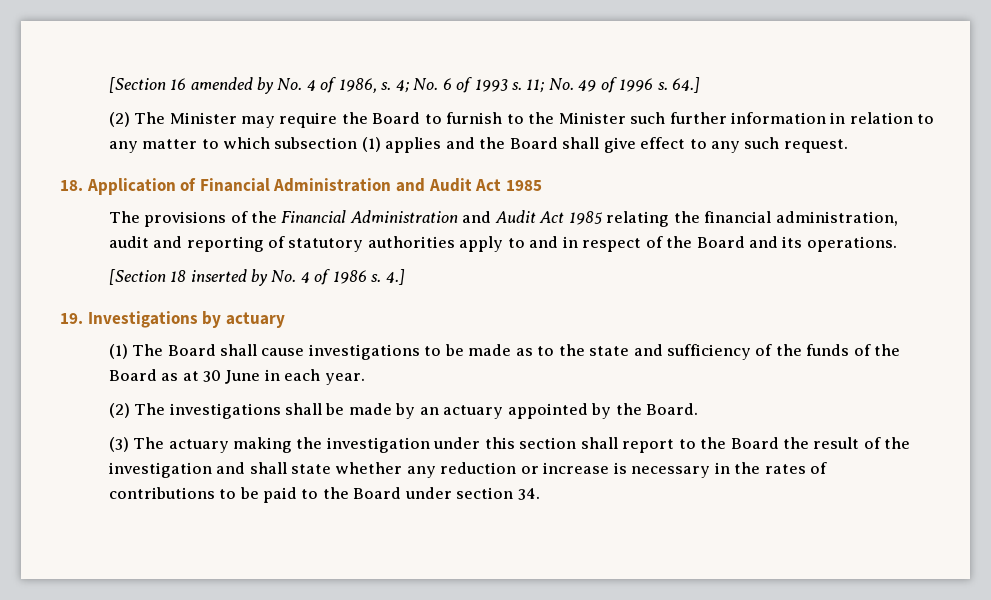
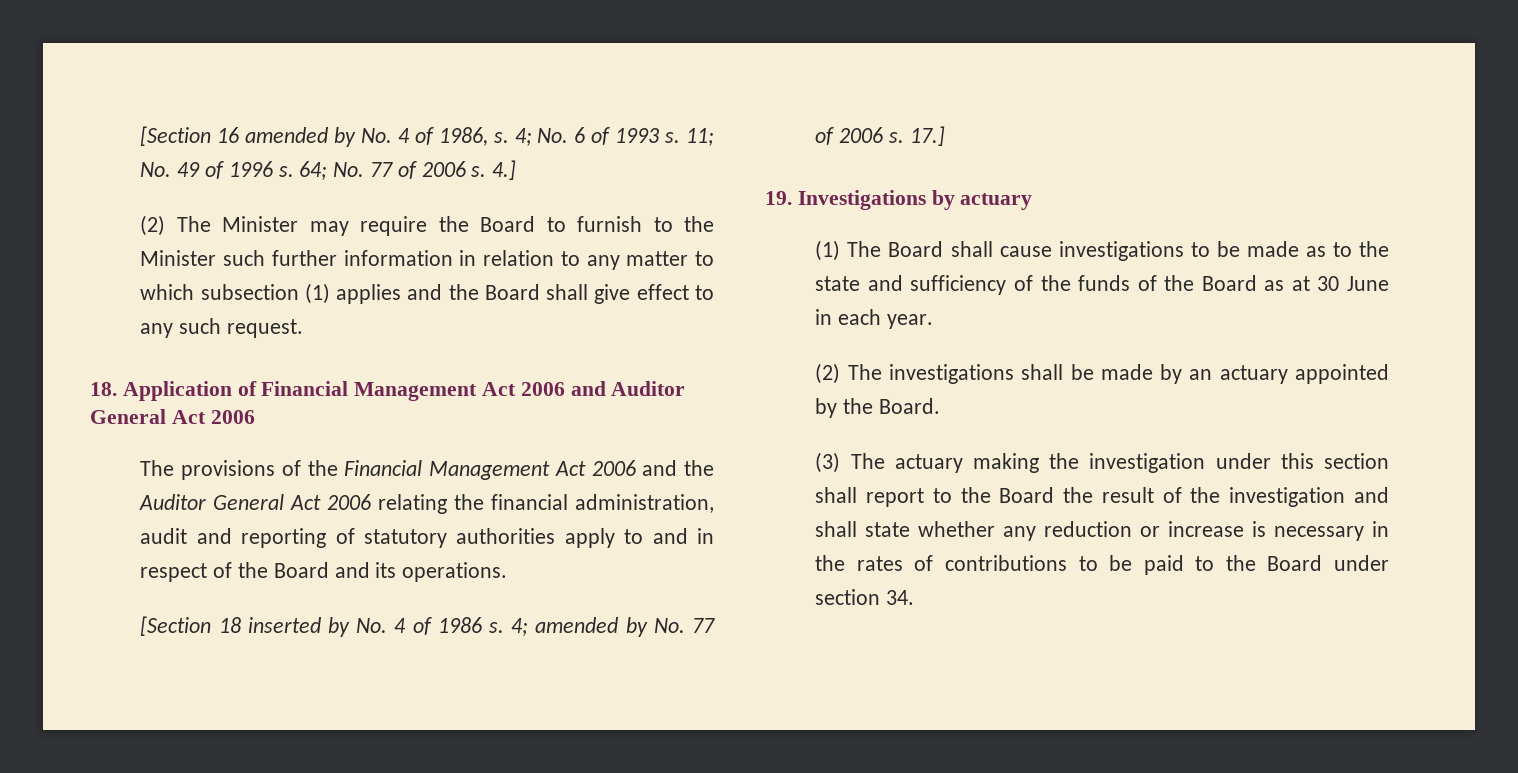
- 64.]
+ 64; No. 77 of 2006 s. 4.]
- 18. Application of Financial Administration and Audit Act 1985
+ 18. Application of Financial Management Act 2006 and Auditor General Act 2006
- The provisions of the Financial Administration and Audit Act 1985 relating the financial administration, audit and reporting of statutory authorities apply to and in respect of the Board and its operations.
+ The provisions of the Financial Management Act 2006 and the Auditor General Act 2006 relating the financial administration, audit and reporting of statutory authorities apply to and in respect of the Board and its operations.
- 4.]
+ 4; amended by No. 77 of 2006 s. 17.]

